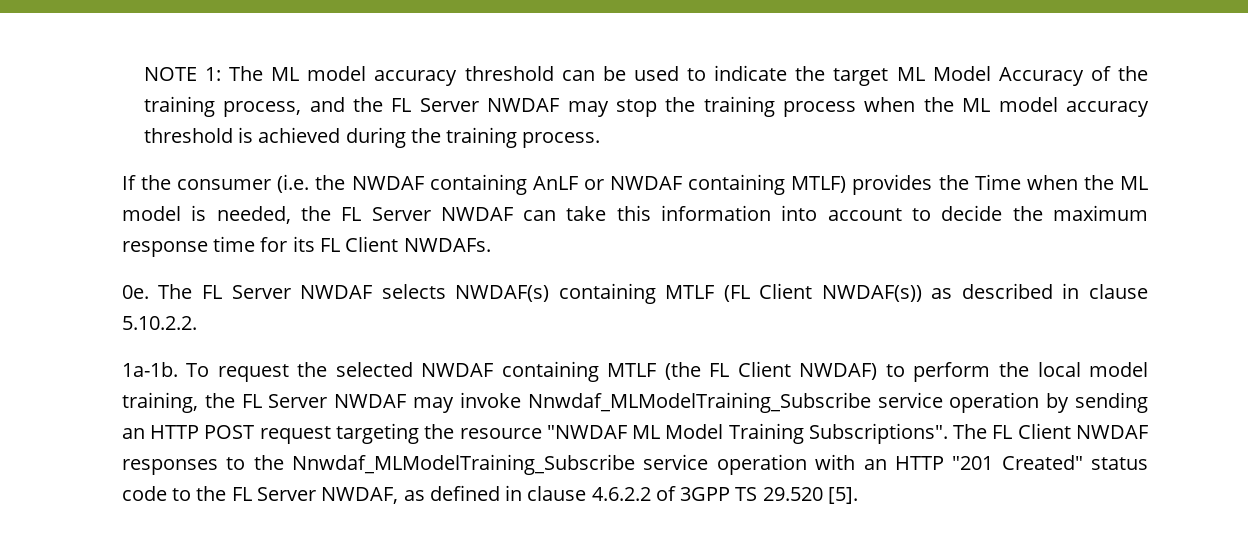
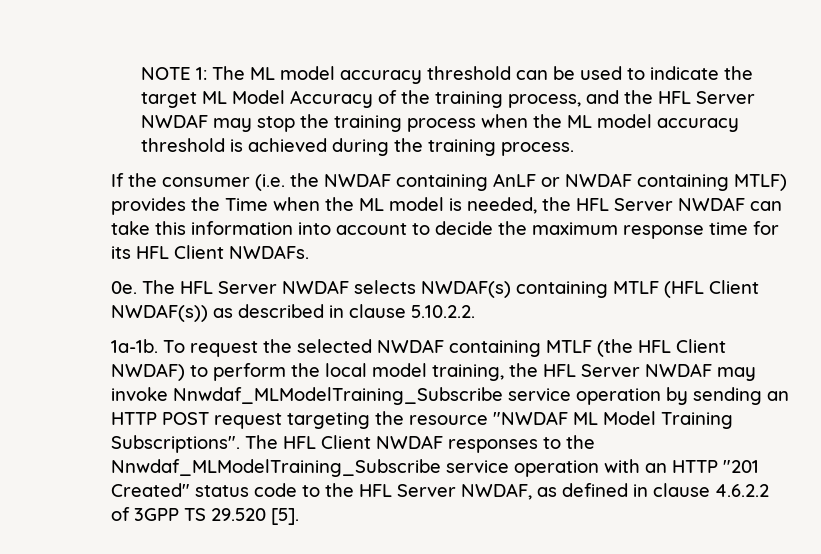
- NOTE 1: The ML model accuracy threshold can be used to indicate the target ML Model Accuracy of the training process, and the FL Server NWDAF may stop the training process when the ML model accuracy threshold is achieved during the training process.
+ NOTE 1: The ML model accuracy threshold can be used to indicate the target ML Model Accuracy of the training process, and the HFL Server NWDAF may stop the training process when the ML model accuracy threshold is achieved during the training process.
- If the consumer (i.e. the NWDAF containing AnLF or NWDAF containing MTLF) provides the Time when the ML model is needed, the FL Server NWDAF can take this information into account to decide the maximum response time for its FL Client NWDAFs.
+ If the consumer (i.e. the NWDAF containing AnLF or NWDAF containing MTLF) provides the Time when the ML model is needed, the HFL Server NWDAF can take this information into account to decide the maximum response time for its HFL Client NWDAFs.
- The FL Server NWDAF selects NWDAF(s) containing MTLF (FL Client NWDAF(s)) as described in clause 5.10.2.2.
+ The HFL Server NWDAF selects NWDAF(s) containing MTLF (HFL Client NWDAF(s)) as described in clause 5.10.2.2.
- To request the selected NWDAF containing MTLF (the FL Client NWDAF) to perform the local model training, the FL Server NWDAF may invoke Nnwdaf_MLModelTraining_Subscribe service operation by sending an HTTP POST request targeting the resource "NWDAF ML Model Training Subscriptions".
+ To request the selected NWDAF containing MTLF (the HFL Client NWDAF) to perform the local model training, the HFL Server NWDAF may invoke Nnwdaf_MLModelTraining_Subscribe service operation by sending an HTTP POST request targeting the resource "NWDAF ML Model Training Subscriptions".
- The FL Client NWDAF responses to the Nnwdaf_MLModelTraining_Subscribe service operation with an HTTP "201 Created" status code to the FL Server NWDAF, as defined in clause 4.6.2.2 of 3GPP TS 29.520 [5].
+ The HFL Client NWDAF responses to the Nnwdaf_MLModelTraining_Subscribe service operation with an HTTP "201 Created" status code to the HFL Server NWDAF, as defined in clause 4.6.2.2 of 3GPP TS 29.520 [5].

